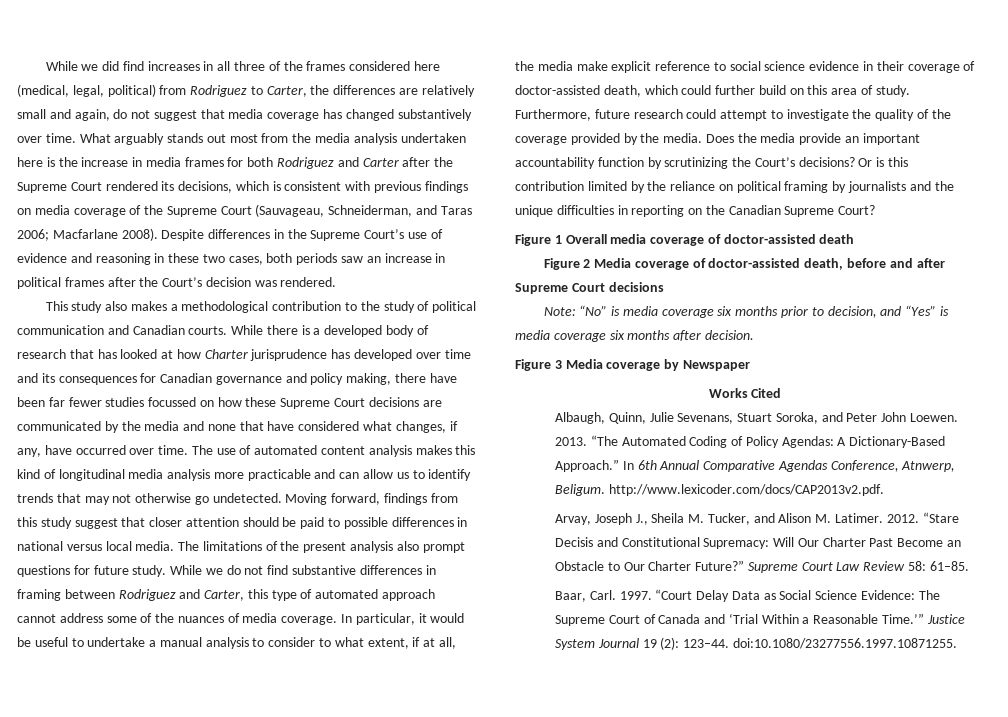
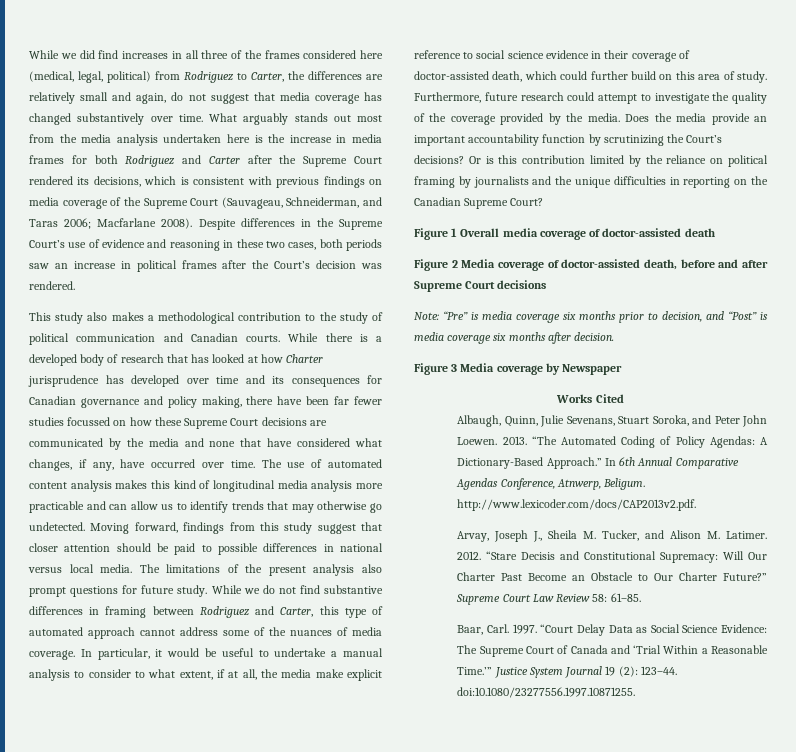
- The use of automated content analysis makes this kind of longitudinal media analysis more practicable and can allow us to identify trends that may not otherwise go undetected.
+ The use of automated content analysis makes this kind of longitudinal media analysis more practicable and can allow us to identify trends that may otherwise go undetected.
- Note: “No” is media coverage six months prior to decision, and “Yes” is media coverage six months after decision.
+ Note: “Pre” is media coverage six months prior to decision, and “Post” is media coverage six months after decision.

